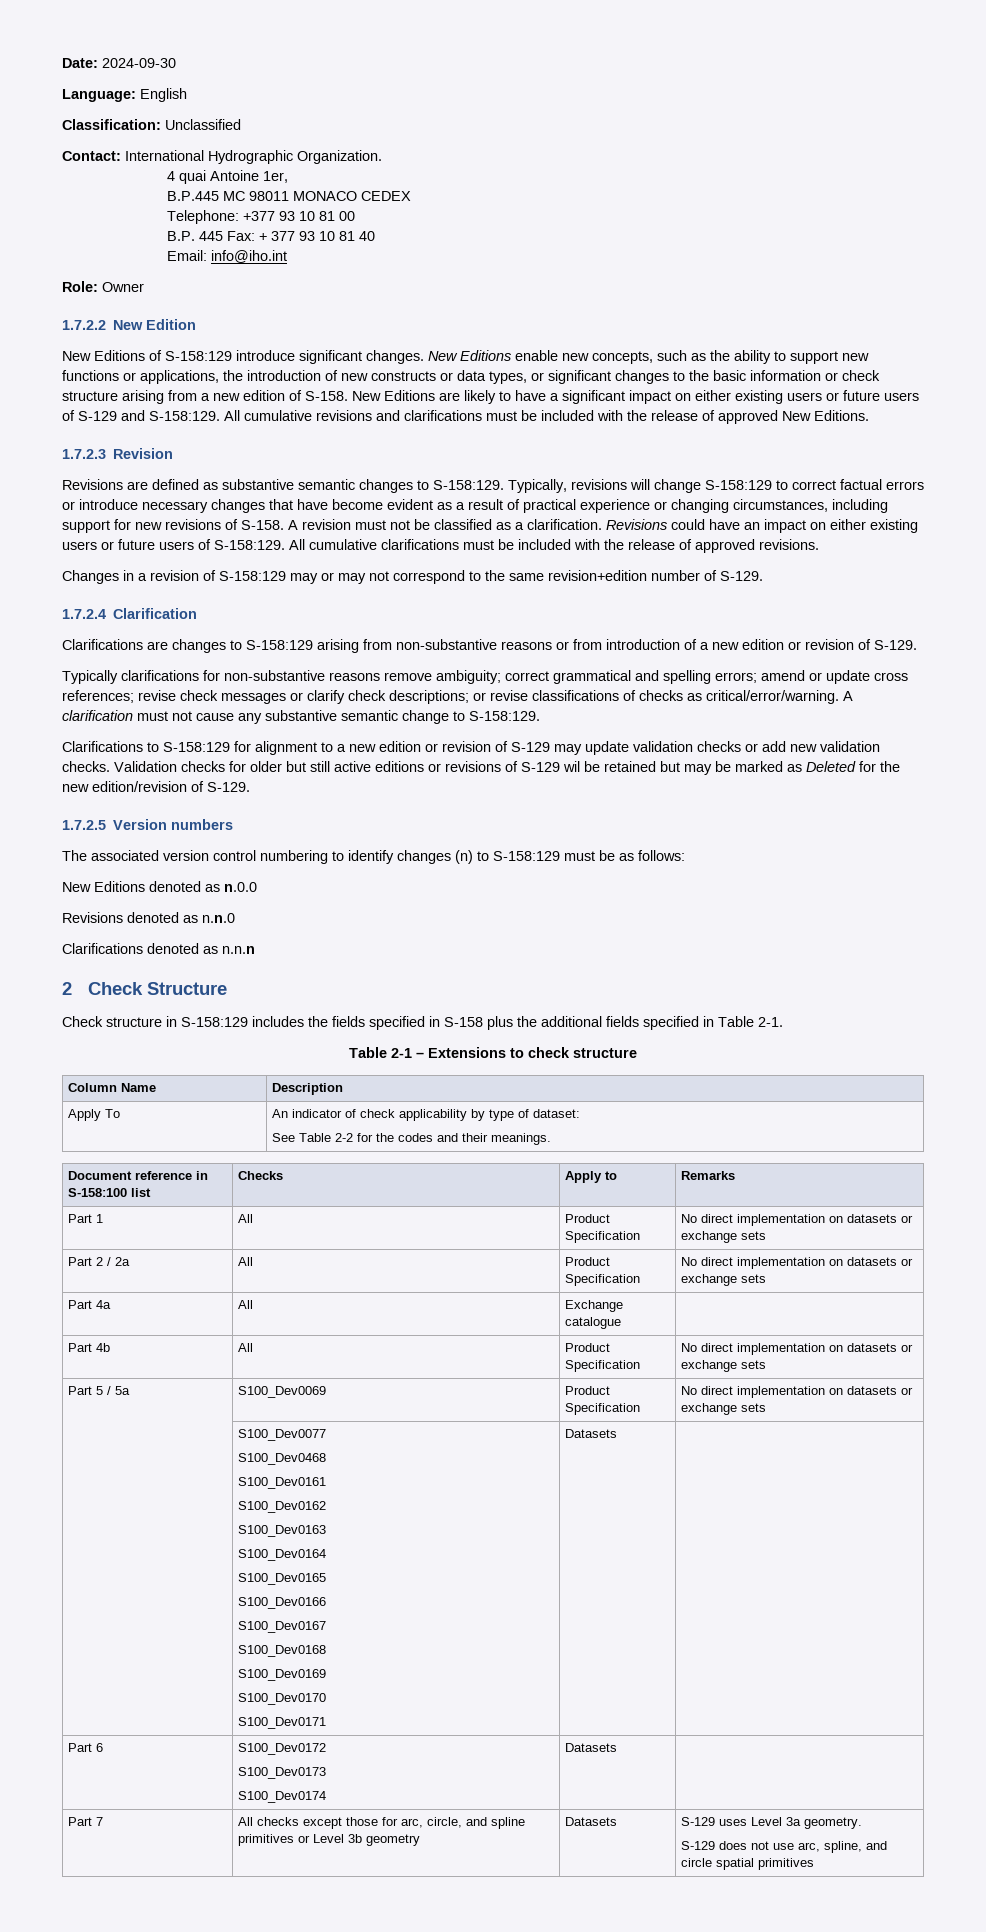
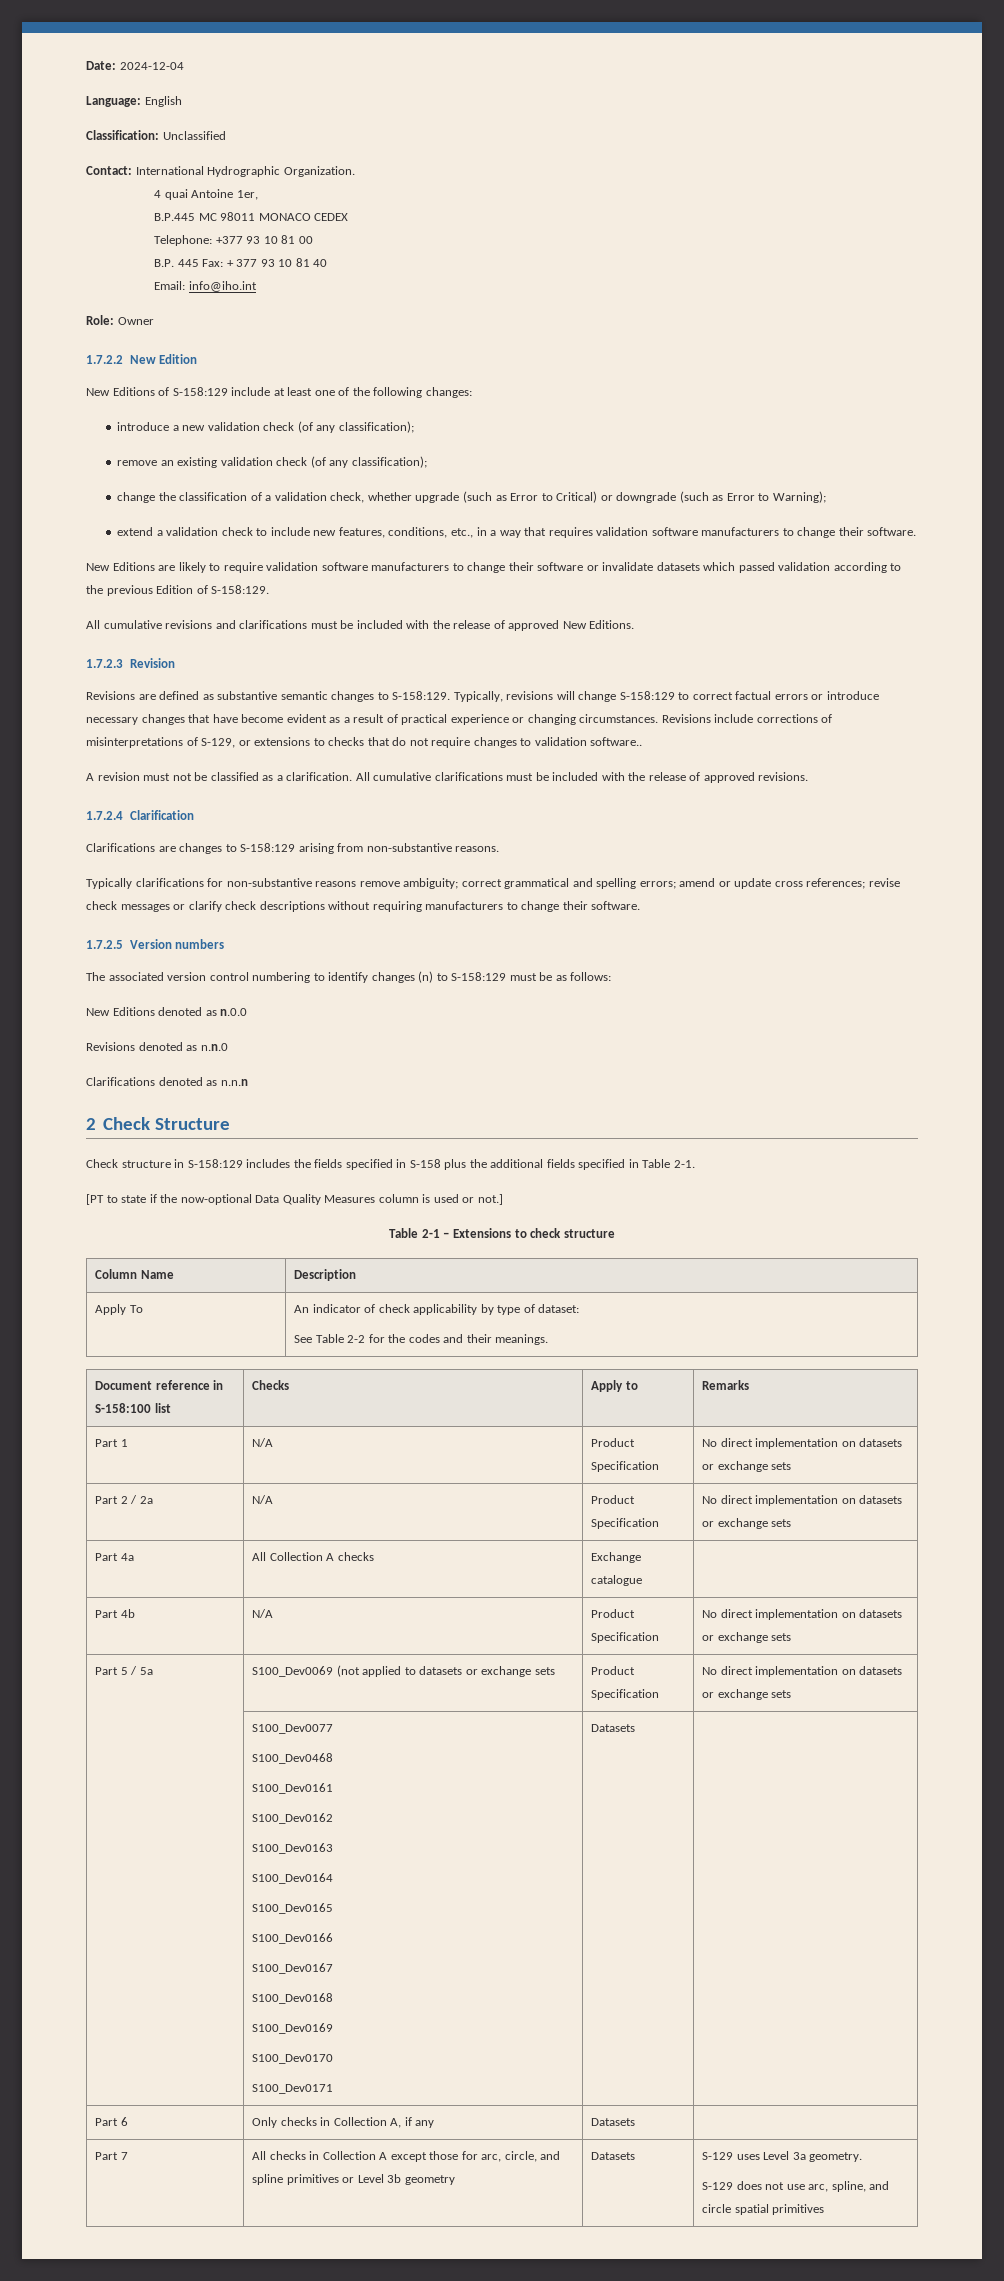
- Date: 2024-09-30
+ Date: 2024-12-04
- New Editions of S-158:129 introduce significant changes. New Editions enable new concepts, such as the ability to support new functions or applications, the introduction of new constructs or data types, or significant changes to the basic information or check structure arising from a new edition of S-158. New Editions are likely to have a significant impact on either existing users or future users of S-129 and S-158:129. All cumulative revisions and clarifications must be included with the release of approved New Editions.
+ New Editions of S-158:129 include at least one of the following changes:
+ introduce a new validation check (of any classification);
+ remove an existing validation check (of any classification);
+ change the classification of a validation check, whether upgrade (such as Error to Critical) or downgrade (such as Error to Warning);
+ extend a validation check to include new features, conditions, etc., in a way that requires validation software manufacturers to change their software.
+ New Editions are likely to require validation software manufacturers to change their software or invalidate datasets which passed validation according to the previous Edition of S-158:129.
+ All cumulative revisions and clarifications must be included with the release of approved New Editions.
- Typically, revisions will change S-158:129 to correct factual errors or introduce necessary changes that have become evident as a result of practical experience or changing circumstances, including support for new revisions of S-158. A revision must not be classified as a clarification.
+ Typically, revisions will change S-158:129 to correct factual errors or introduce necessary changes that have become evident as a result of practical experience or changing circumstances. Revisions include corrections of misinterpretations of S-129, or extensions to checks that do not require changes to validation software..
+ A revision must not be classified as a clarification.
- Revisions could have an impact on either existing users or future users of S-158:129.
- Changes in a revision of S-158:129 may or may not correspond to the same revision+edition number of S-129.
- Clarifications are changes to S-158:129 arising from non-substantive reasons or from introduction of a new edition or revision of S-129.
+ Clarifications are changes to S-158:129 arising from non-substantive reasons.
- Typically clarifications for non-substantive reasons remove ambiguity; correct grammatical and spelling errors; amend or update cross references; revise check messages or clarify check descriptions; or revise classifications of checks as critical/error/warning. A clarification must not cause any substantive semantic change to S-158:129.
- Clarifications to S-158:129 for alignment to a new edition or revision of S-129 may update validation checks or add new validation checks. Validation checks for older but still active editions or revisions of S-129 wil be retained but may be marked as Deleted for the new edition/revision of S-129.
+ Typically clarifications for non-substantive reasons remove ambiguity; correct grammatical and spelling errors; amend or update cross references; revise check messages or clarify check descriptions without requiring manufacturers to change their software.
+ [PT to state if the now-optional Data Quality Measures column is used or not.]
- Part 1 | All | Product Specification | No direct implementation on datasets or exchange sets
+ Part 1 | N/A | Product Specification | No direct implementation on datasets or exchange sets
- Part 2 / 2a | All | Product Specification | No direct implementation on datasets or exchange sets
+ Part 2 / 2a | N/A | Product Specification | No direct implementation on datasets or exchange sets
- Part 4a | All | Exchange catalogue |
+ Part 4a | All Collection A checks | Exchange catalogue |
- Part 4b | All | Product Specification | No direct implementation on datasets or exchange sets
+ Part 4b | N/A | Product Specification | No direct implementation on datasets or exchange sets
- Part 5 / 5a | S100_Dev0069 | Product Specification | No direct implementation on datasets or exchange sets
+ Part 5 / 5a | S100_Dev0069 (not applied to datasets or exchange sets | Product Specification | No direct implementation on datasets or exchange sets
- Part 6 | S100_Dev0172
- S100_Dev0173
- S100_Dev0174 | Datasets |
+ Part 6 | Only checks in Collection A, if any | Datasets |
- Part 7 | All checks except those for arc, circle, and spline primitives or Level 3b geometry | Datasets | S-129 uses Level 3a geometry.
+ Part 7 | All checks in Collection A except those for arc, circle, and spline primitives or Level 3b geometry | Datasets | S-129 uses Level 3a geometry.

